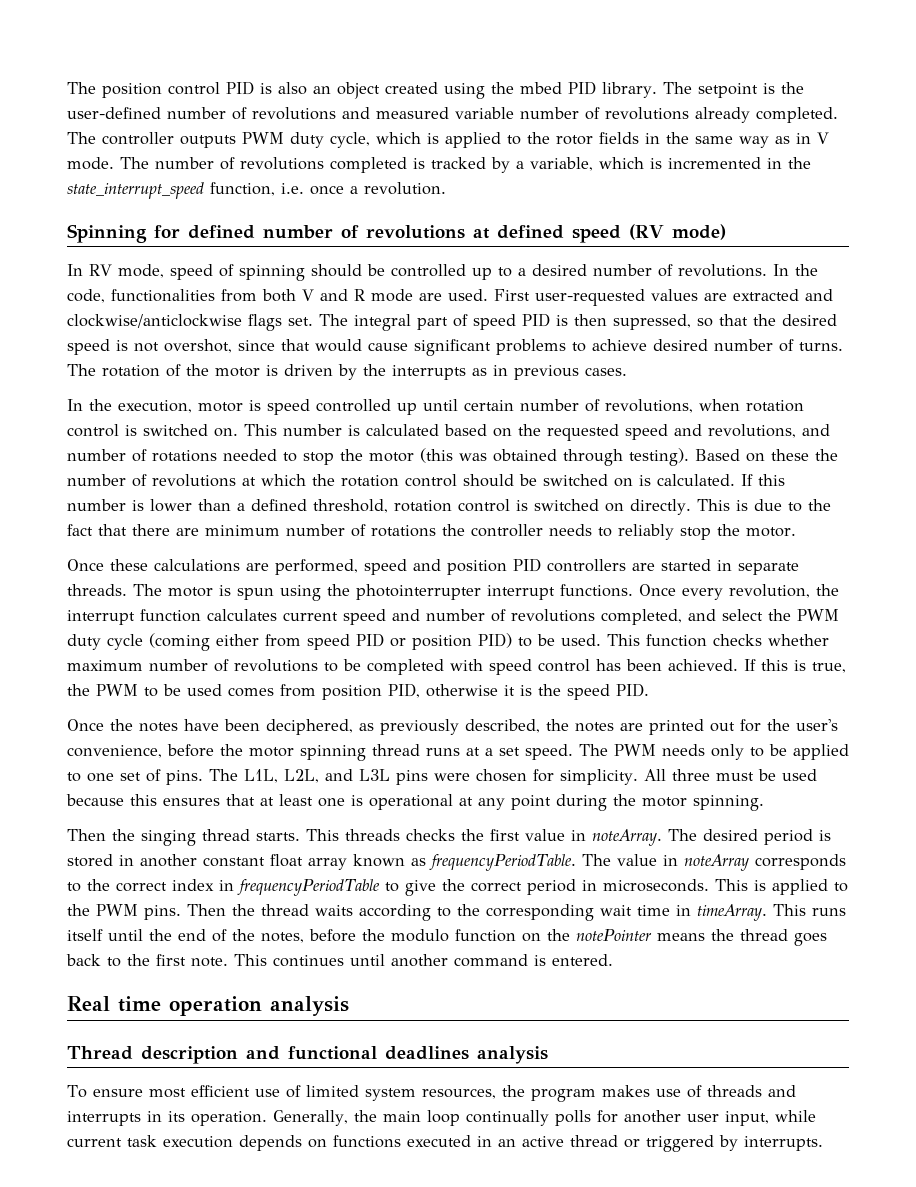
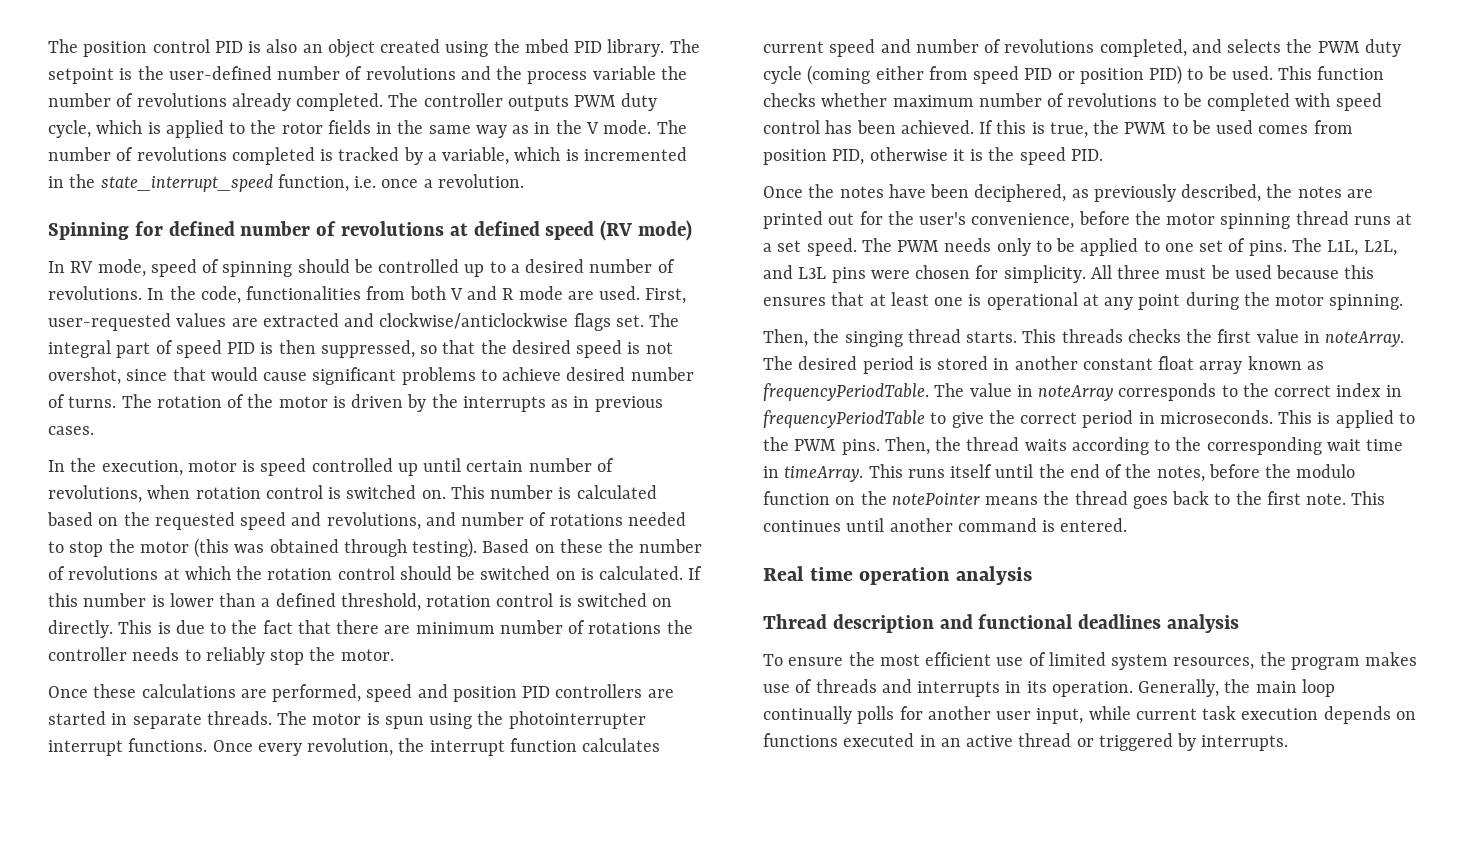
- The setpoint is the user-defined number of revolutions and measured variable number of revolutions already completed.
+ The setpoint is the user-defined number of revolutions and the process variable the number of revolutions already completed.
- The controller outputs PWM duty cycle, which is applied to the rotor fields in the same way as in V mode.
+ The controller outputs PWM duty cycle, which is applied to the rotor fields in the same way as in the V mode.
- First user-requested values are extracted and clockwise/anticlockwise flags set.
+ First, user-requested values are extracted and clockwise/anticlockwise flags set.
- The integral part of speed PID is then supressed, so that the desired speed is not overshot, since that would cause significant problems to achieve desired number of turns.
+ The integral part of speed PID is then suppressed, so that the desired speed is not overshot, since that would cause significant problems to achieve desired number of turns.
- Once every revolution, the interrupt function calculates current speed and number of revolutions completed, and select the PWM duty cycle (coming either from speed PID or position PID) to be used.
+ Once every revolution, the interrupt function calculates current speed and number of revolutions completed, and selects the PWM duty cycle (coming either from speed PID or position PID) to be used.
- Then the singing thread starts.
+ Then, the singing thread starts.
- Then the thread waits according to the corresponding wait time in timeArray.
+ Then, the thread waits according to the corresponding wait time in timeArray.
- To ensure most efficient use of limited system resources, the program makes use of threads and interrupts in its operation.
+ To ensure the most efficient use of limited system resources, the program makes use of threads and interrupts in its operation.

